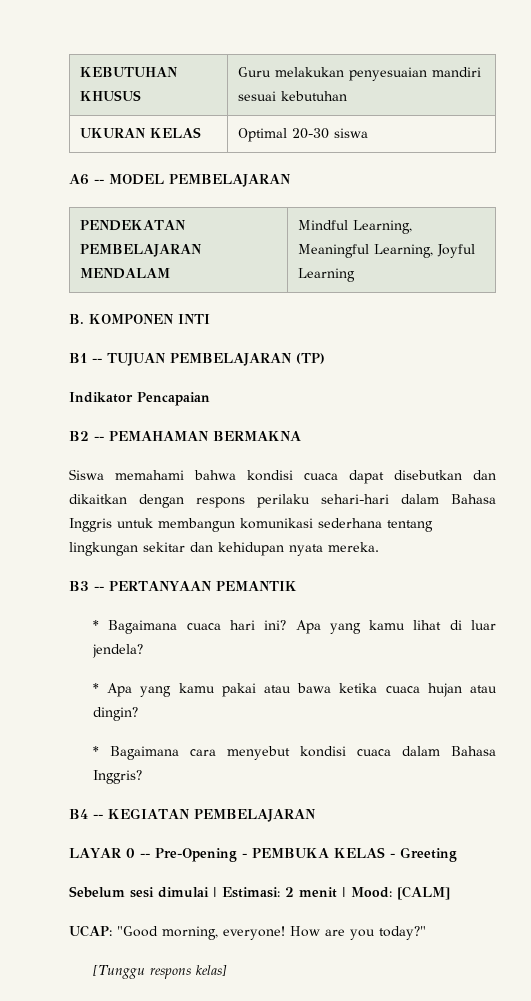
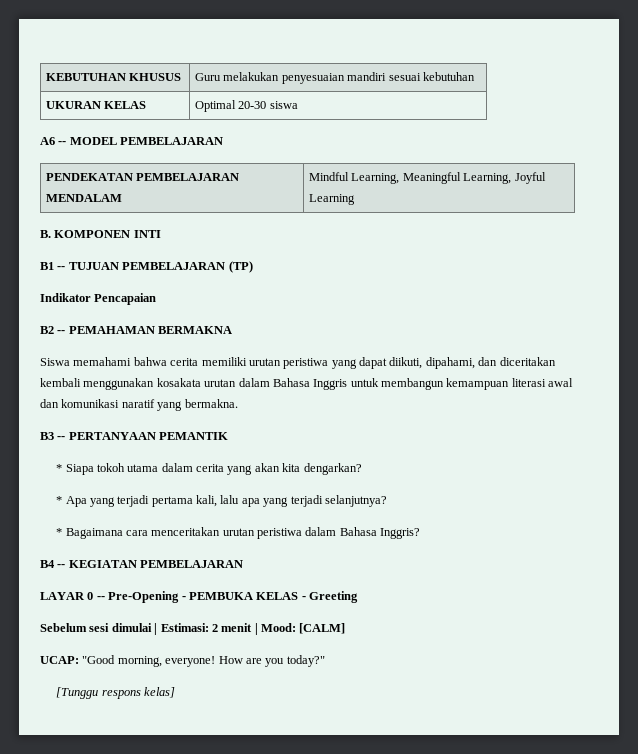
- Siswa memahami bahwa kondisi cuaca dapat disebutkan dan dikaitkan dengan respons perilaku sehari-hari dalam Bahasa Inggris untuk membangun komunikasi sederhana tentang lingkungan sekitar dan kehidupan nyata mereka.
+ Siswa memahami bahwa cerita memiliki urutan peristiwa yang dapat diikuti, dipahami, dan diceritakan kembali menggunakan kosakata urutan dalam Bahasa Inggris untuk membangun kemampuan literasi awal dan komunikasi naratif yang bermakna.
- * Bagaimana cuaca hari ini? Apa yang kamu lihat di luar jendela?
- * Apa yang kamu pakai atau bawa ketika cuaca hujan atau dingin?
+ * Siapa tokoh utama dalam cerita yang akan kita dengarkan?
+ * Apa yang terjadi pertama kali, lalu apa yang terjadi selanjutnya?
- * Bagaimana cara menyebut kondisi cuaca dalam Bahasa Inggris?
+ * Bagaimana cara menceritakan urutan peristiwa dalam Bahasa Inggris?

